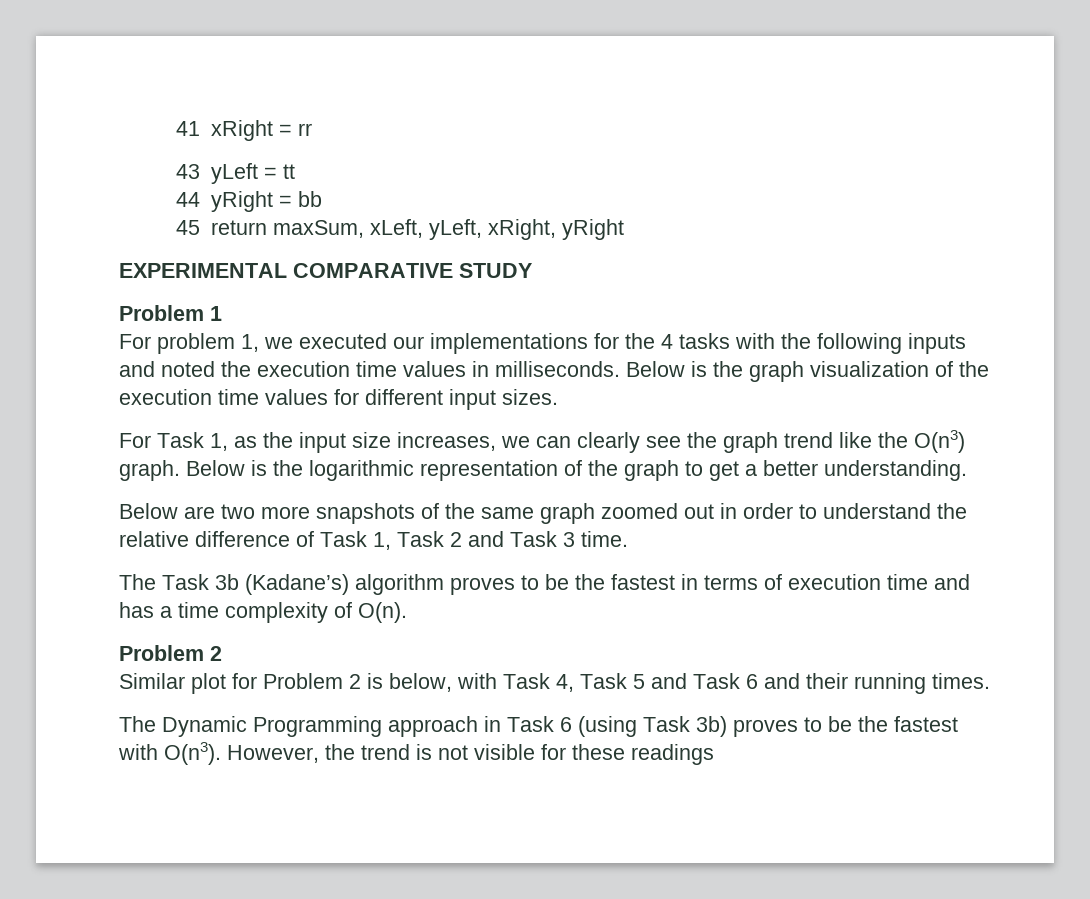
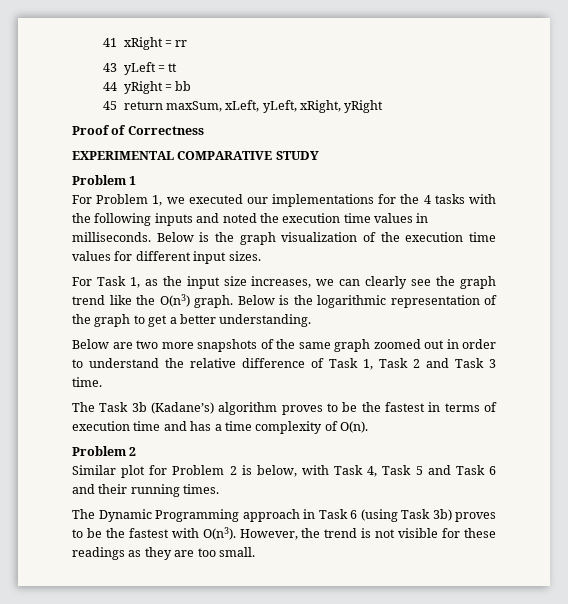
+ Proof of Correctness
- For problem 1, we executed our implementations for the 4 tasks with the following inputs and noted the execution time values in milliseconds.
+ For Problem 1, we executed our implementations for the 4 tasks with the following inputs and noted the execution time values in milliseconds.
- However, the trend is not visible for these readings
+ However, the trend is not visible for these readings as they are too small.

